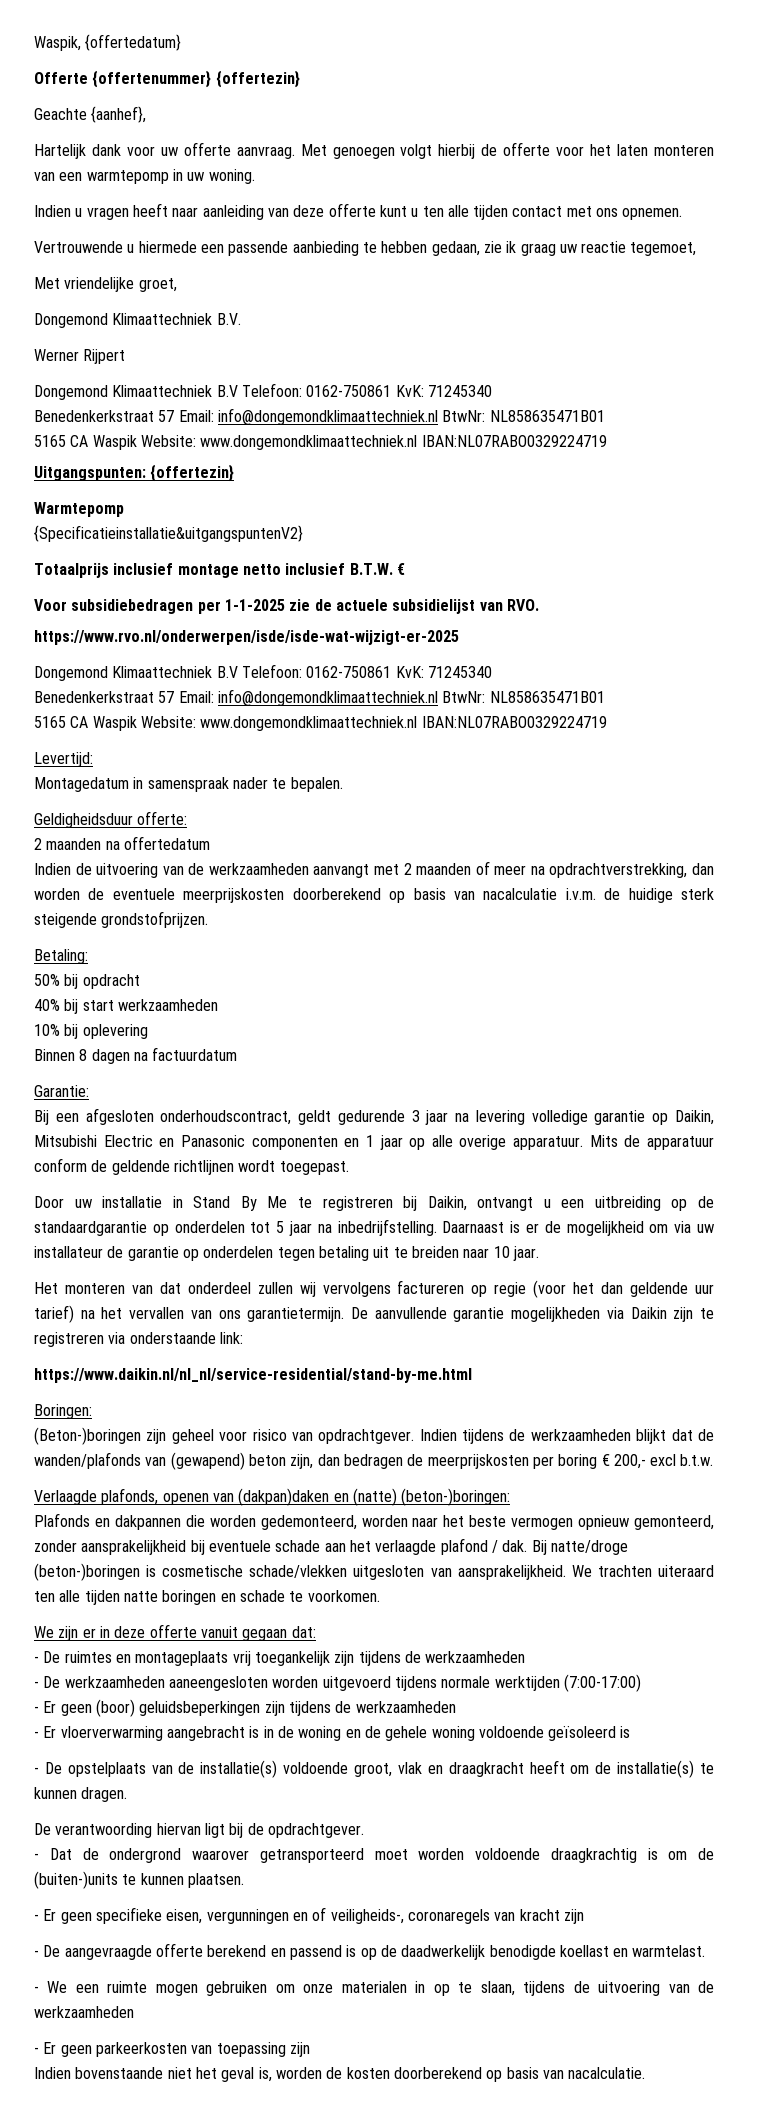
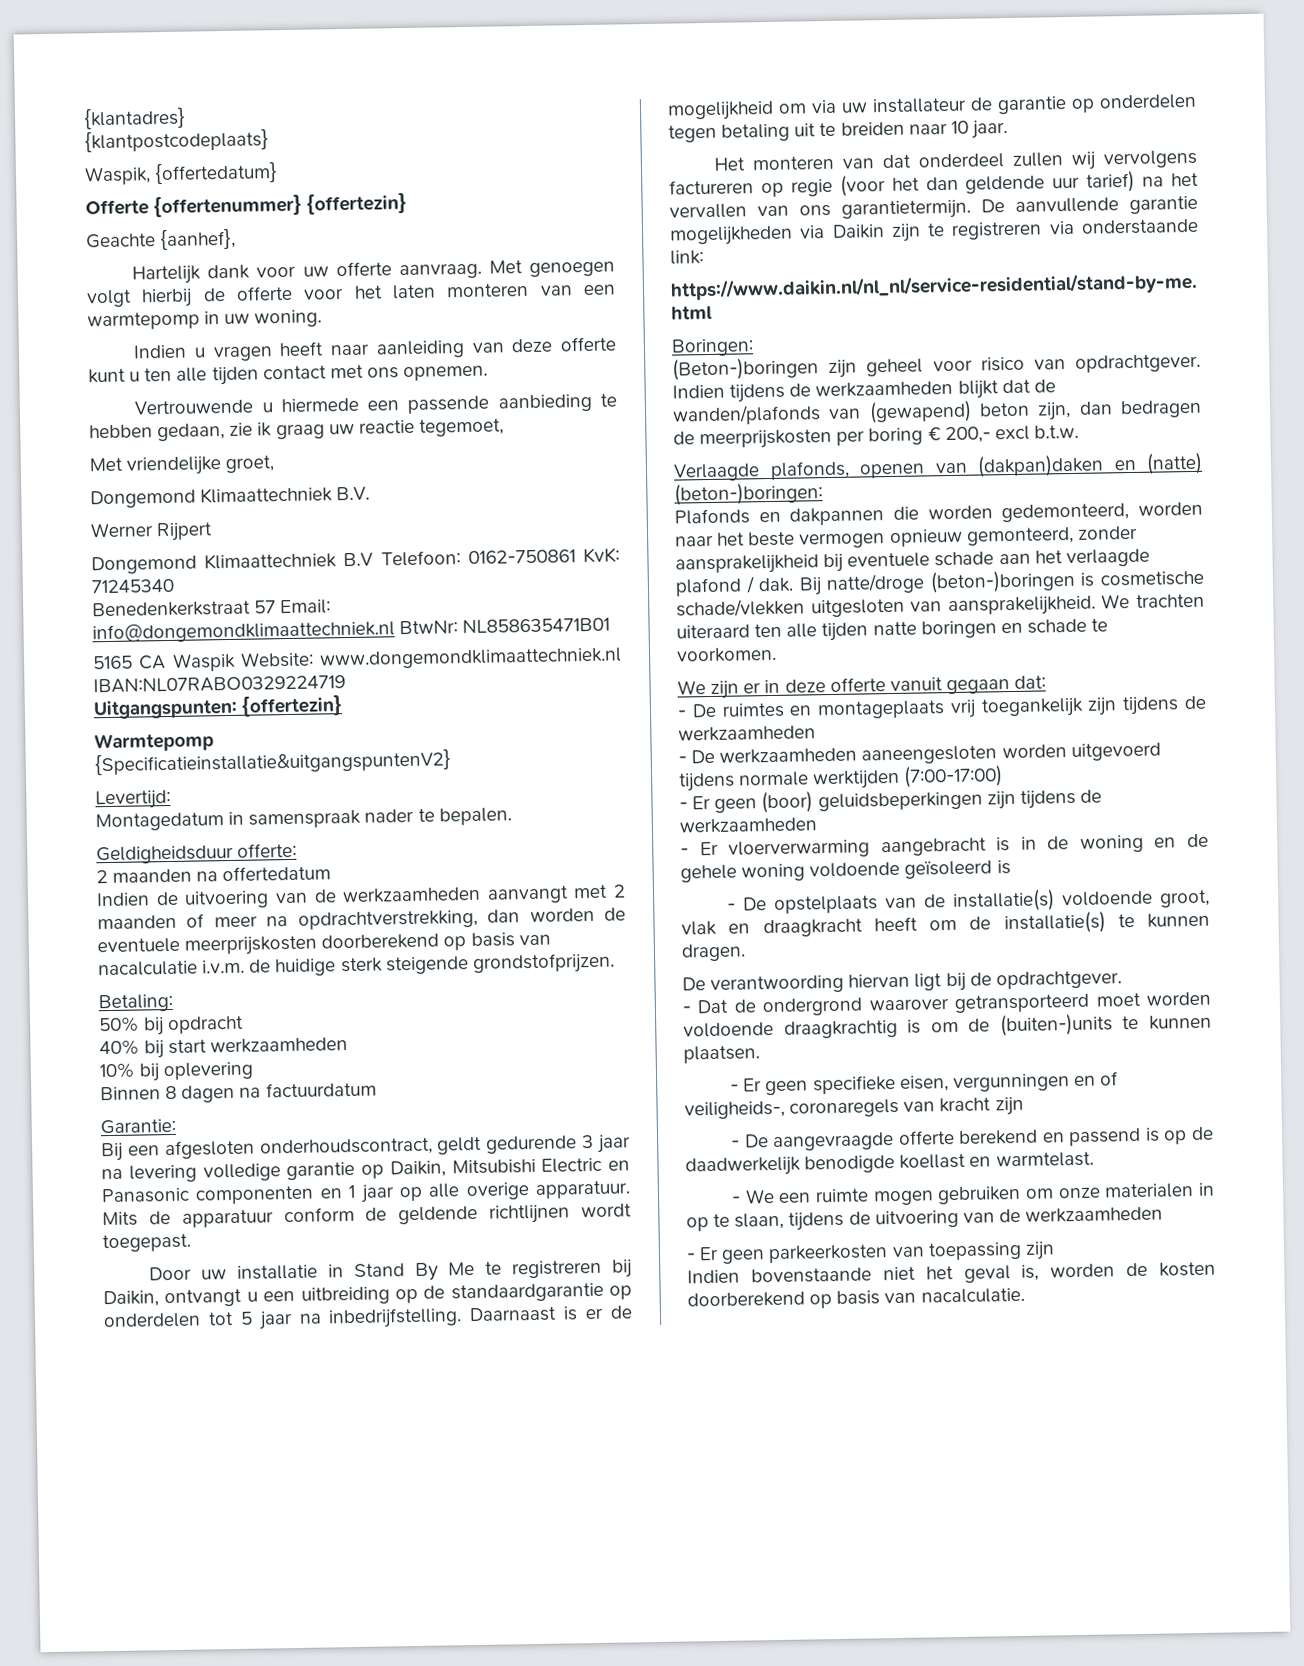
+ {klantadres}
+ {klantpostcodeplaats}
- Totaalprijs inclusief montage netto inclusief B.T.W. €
- Voor subsidiebedragen per 1-1-2025 zie de actuele subsidielijst van RVO.
- https://www.rvo.nl/onderwerpen/isde/isde-wat-wijzigt-er-2025
- Dongemond Klimaattechniek B.V Telefoon: 0162-750861 KvK: 71245340
- Benedenkerkstraat 57 Email: info@dongemondklimaattechniek.nl BtwNr: NL858635471B01
- 5165 CA Waspik Website: www.dongemondklimaattechniek.nl IBAN:NL07RABO0329224719

